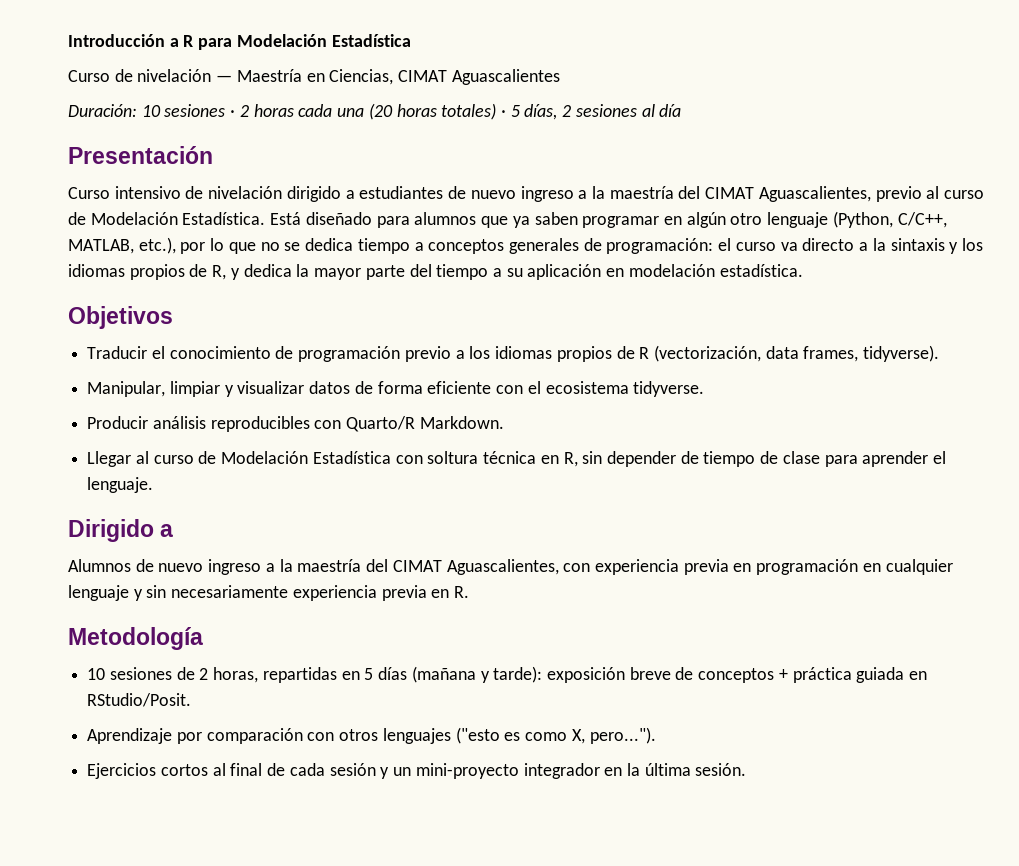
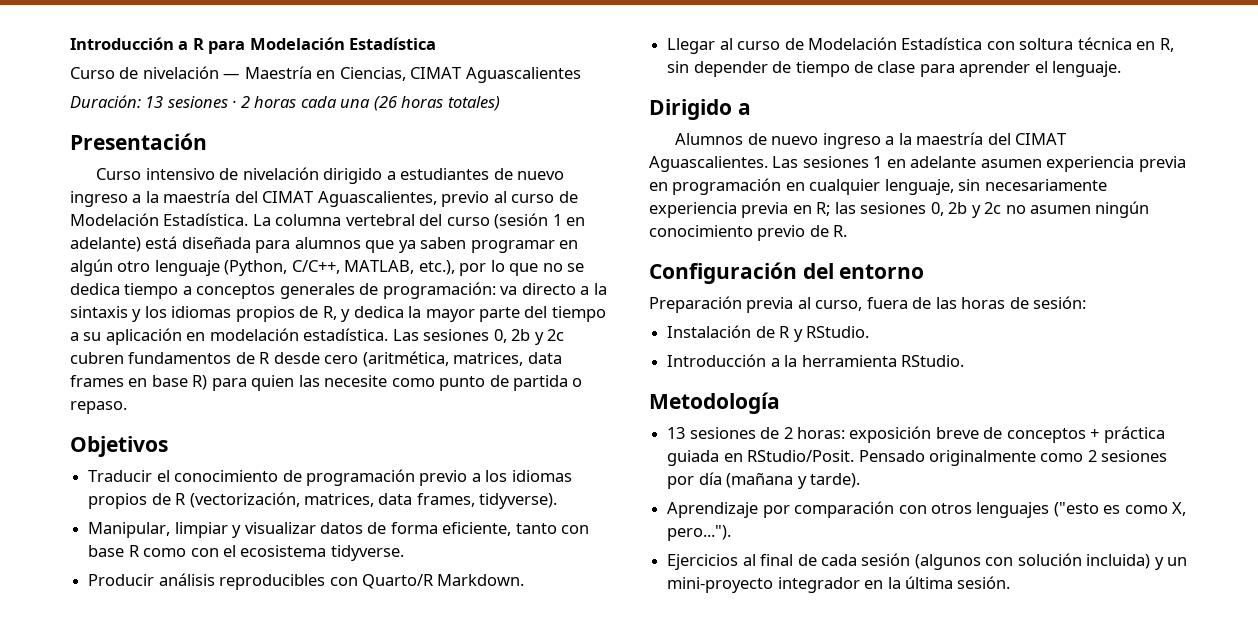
- Duración: 10 sesiones · 2 horas cada una (20 horas totales) · 5 días, 2 sesiones al día
+ Duración: 13 sesiones · 2 horas cada una (26 horas totales)
- Está diseñado para alumnos que ya saben programar en algún otro lenguaje (Python, C/C++, MATLAB, etc.), por lo que no se dedica tiempo a conceptos generales de programación: el curso va directo a la sintaxis y los idiomas propios de R, y dedica la mayor parte del tiempo a su aplicación en modelación estadística.
+ La columna vertebral del curso (sesión 1 en adelante) está diseñada para alumnos que ya saben programar en algún otro lenguaje (Python, C/C++, MATLAB, etc.), por lo que no se dedica tiempo a conceptos generales de programación: va directo a la sintaxis y los idiomas propios de R, y dedica la mayor parte del tiempo a su aplicación en modelación estadística. Las sesiones 0, 2b y 2c cubren fundamentos de R desde cero (aritmética, matrices, data frames en base R) para quien las necesite como punto de partida o repaso.
- Traducir el conocimiento de programación previo a los idiomas propios de R (vectorización, data frames, tidyverse).
+ Traducir el conocimiento de programación previo a los idiomas propios de R (vectorización, matrices, data frames, tidyverse).
- Manipular, limpiar y visualizar datos de forma eficiente con el ecosistema tidyverse.
+ Manipular, limpiar y visualizar datos de forma eficiente, tanto con base R como con el ecosistema tidyverse.
- Alumnos de nuevo ingreso a la maestría del CIMAT Aguascalientes, con experiencia previa en programación en cualquier lenguaje y sin necesariamente experiencia previa en R.
+ Alumnos de nuevo ingreso a la maestría del CIMAT Aguascalientes. Las sesiones 1 en adelante asumen experiencia previa en programación en cualquier lenguaje, sin necesariamente experiencia previa en R; las sesiones 0, 2b y 2c no asumen ningún conocimiento previo de R.
+ Configuración del entorno
+ Preparación previa al curso, fuera de las horas de sesión:
+ Instalación de R y RStudio.
+ Introducción a la herramienta RStudio.
- 10 sesiones de 2 horas, repartidas en 5 días (mañana y tarde): exposición breve de conceptos + práctica guiada en RStudio/Posit.
+ 13 sesiones de 2 horas: exposición breve de conceptos + práctica guiada en RStudio/Posit. Pensado originalmente como 2 sesiones por día (mañana y tarde).
- Ejercicios cortos al final de cada sesión y un mini-proyecto integrador en la última sesión.
+ Ejercicios al final de cada sesión (algunos con solución incluida) y un mini-proyecto integrador en la última sesión.

